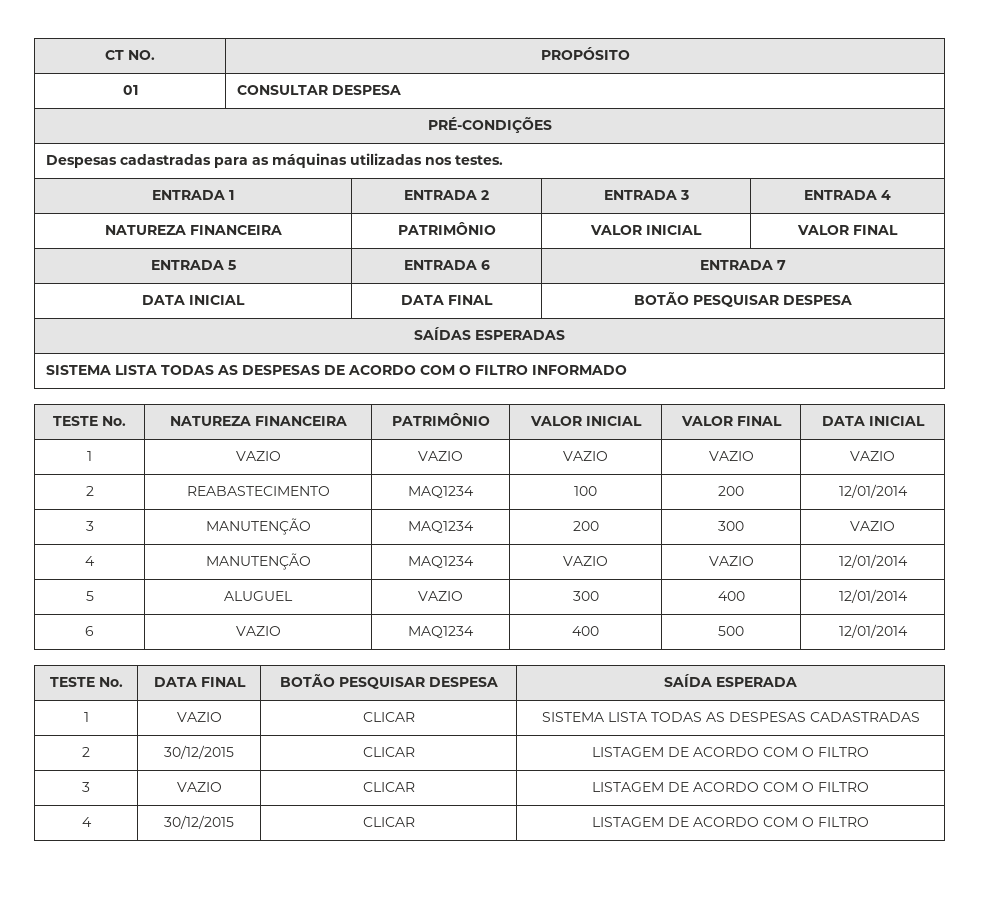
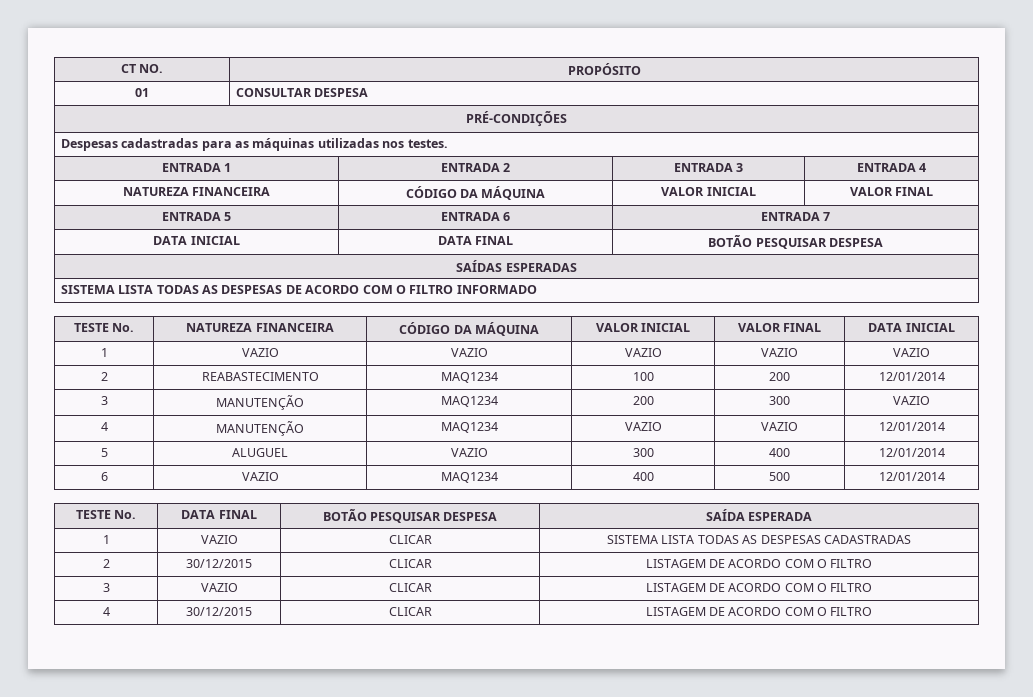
  ENTRADA 1 | ENTRADA 2 | ENTRADA 3 | ENTRADA 4
- NATUREZA FINANCEIRA | PATRIMÔNIO | VALOR INICIAL | VALOR FINAL
+ NATUREZA FINANCEIRA | CÓDIGO DA MÁQUINA | VALOR INICIAL | VALOR FINAL
- TESTE No. | NATUREZA FINANCEIRA | PATRIMÔNIO | VALOR INICIAL | VALOR FINAL | DATA INICIAL
+ TESTE No. | NATUREZA FINANCEIRA | CÓDIGO DA MÁQUINA | VALOR INICIAL | VALOR FINAL | DATA INICIAL

